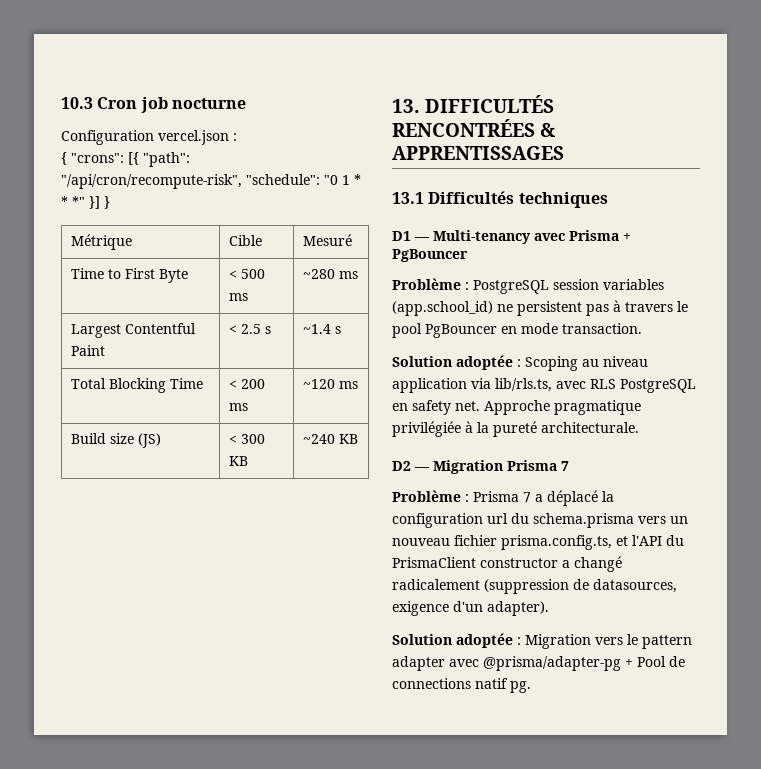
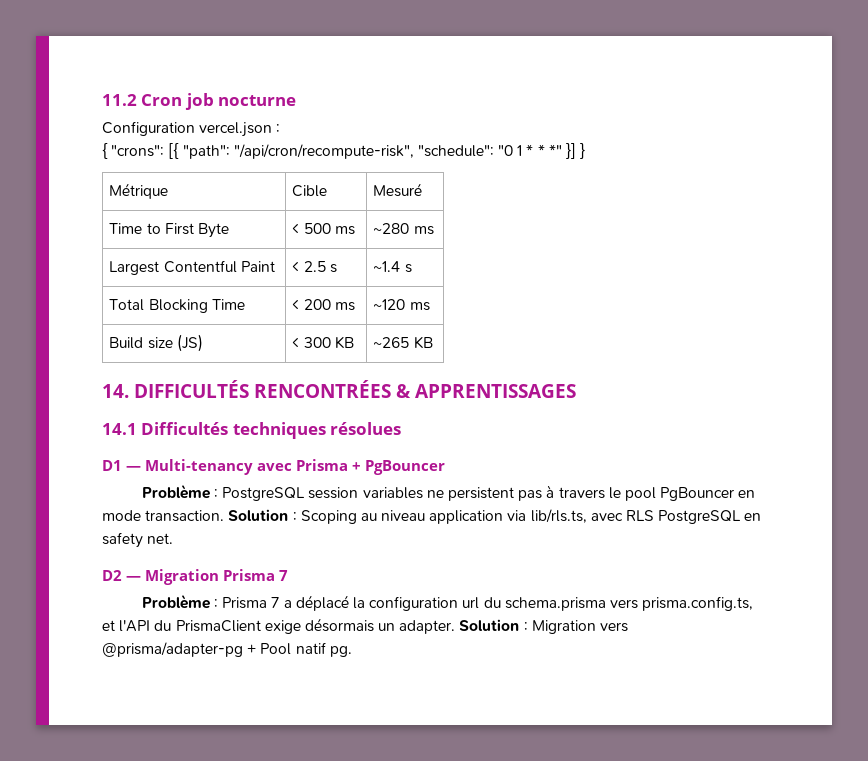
- 10.3 Cron job nocturne
+ 11.2 Cron job nocturne
- Build size (JS) | < 300 KB | ~240 KB
+ Build size (JS) | < 300 KB | ~265 KB
- 13. DIFFICULTÉS RENCONTRÉES & APPRENTISSAGES
+ 14. DIFFICULTÉS RENCONTRÉES & APPRENTISSAGES
- 13.1 Difficultés techniques
+ 14.1 Difficultés techniques résolues
- Problème : PostgreSQL session variables (app.school_id) ne persistent pas à travers le pool PgBouncer en mode transaction.
- Solution adoptée : Scoping au niveau application via lib/rls.ts, avec RLS PostgreSQL en safety net. Approche pragmatique privilégiée à la pureté architecturale.
+ Problème : PostgreSQL session variables ne persistent pas à travers le pool PgBouncer en mode transaction. Solution : Scoping au niveau application via lib/rls.ts, avec RLS PostgreSQL en safety net.
- Problème : Prisma 7 a déplacé la configuration url du schema.prisma vers un nouveau fichier prisma.config.ts, et l'API du PrismaClient constructor a changé radicalement (suppression de datasources, exigence d'un adapter).
- Solution adoptée : Migration vers le pattern adapter avec @prisma/adapter-pg + Pool de connections natif pg.
+ Problème : Prisma 7 a déplacé la configuration url du schema.prisma vers prisma.config.ts, et l'API du PrismaClient exige désormais un adapter. Solution : Migration vers @prisma/adapter-pg + Pool natif pg.

